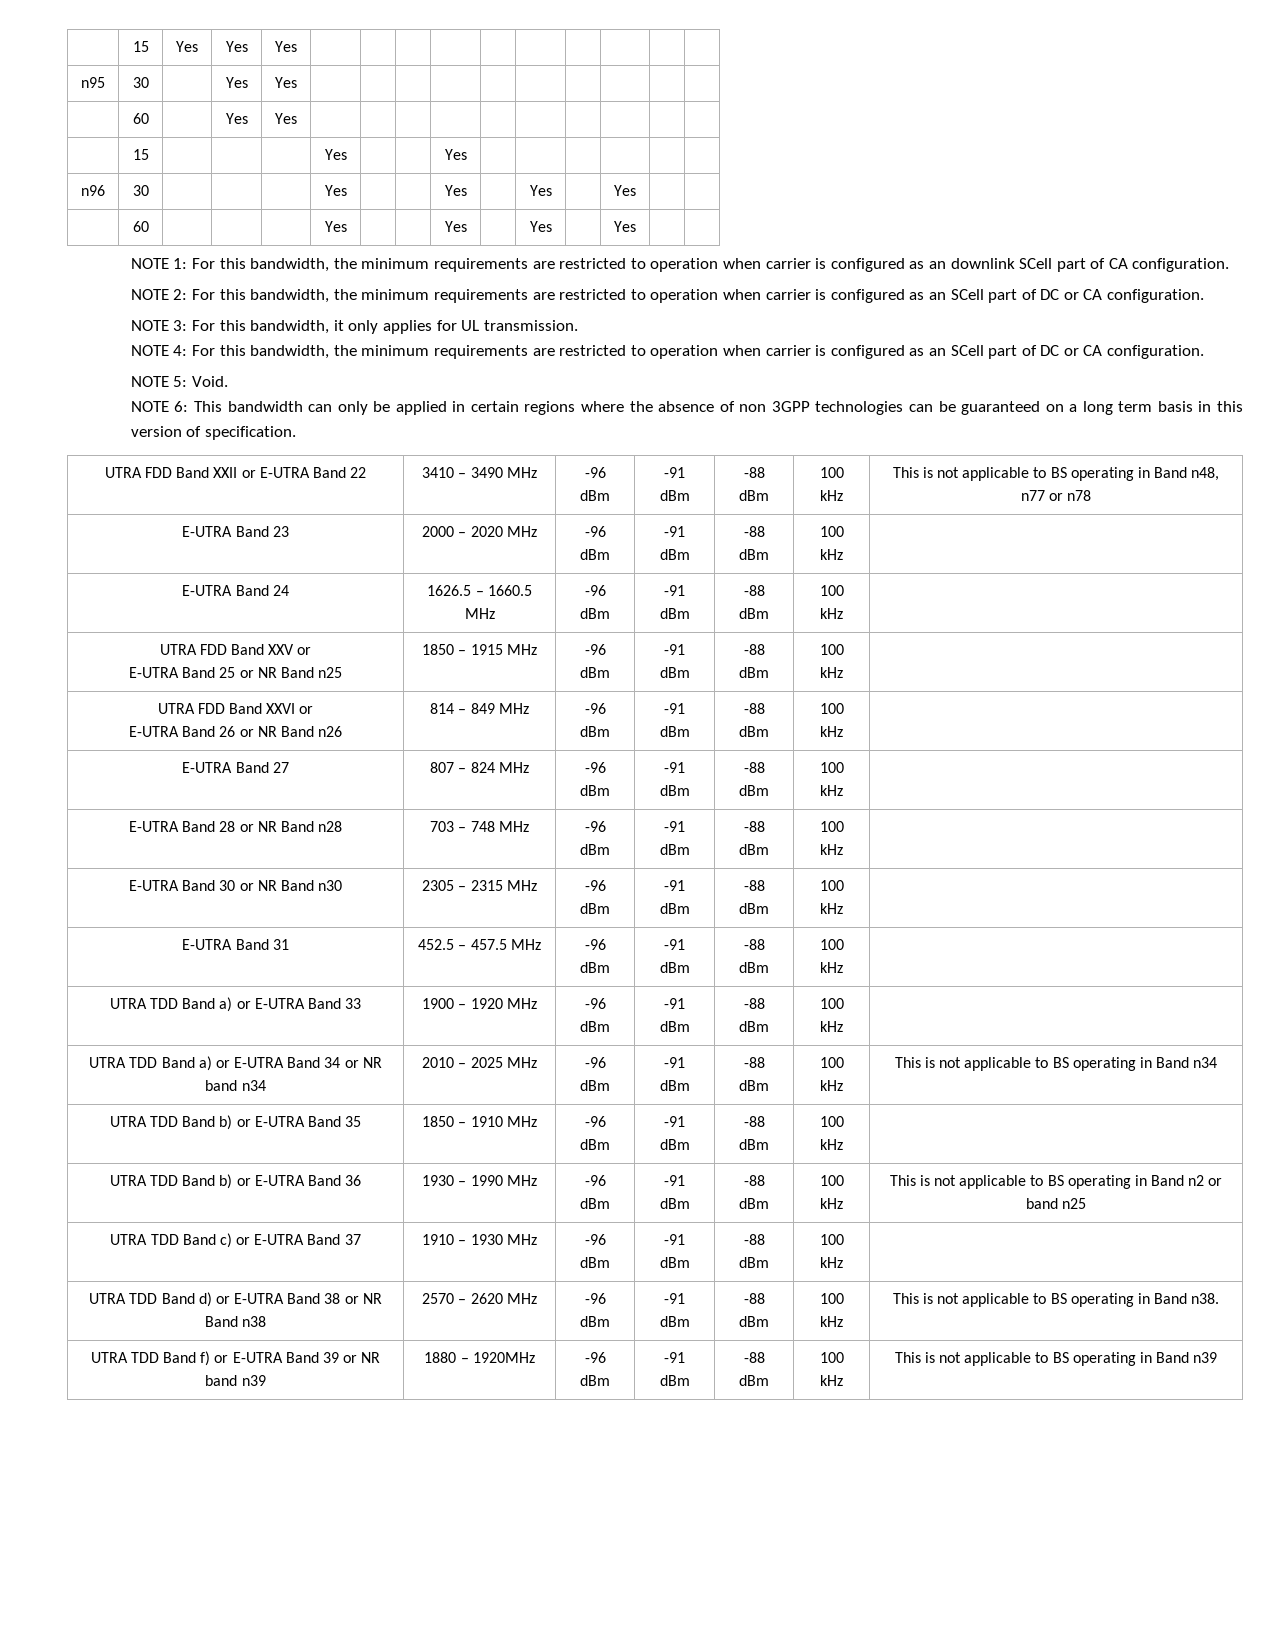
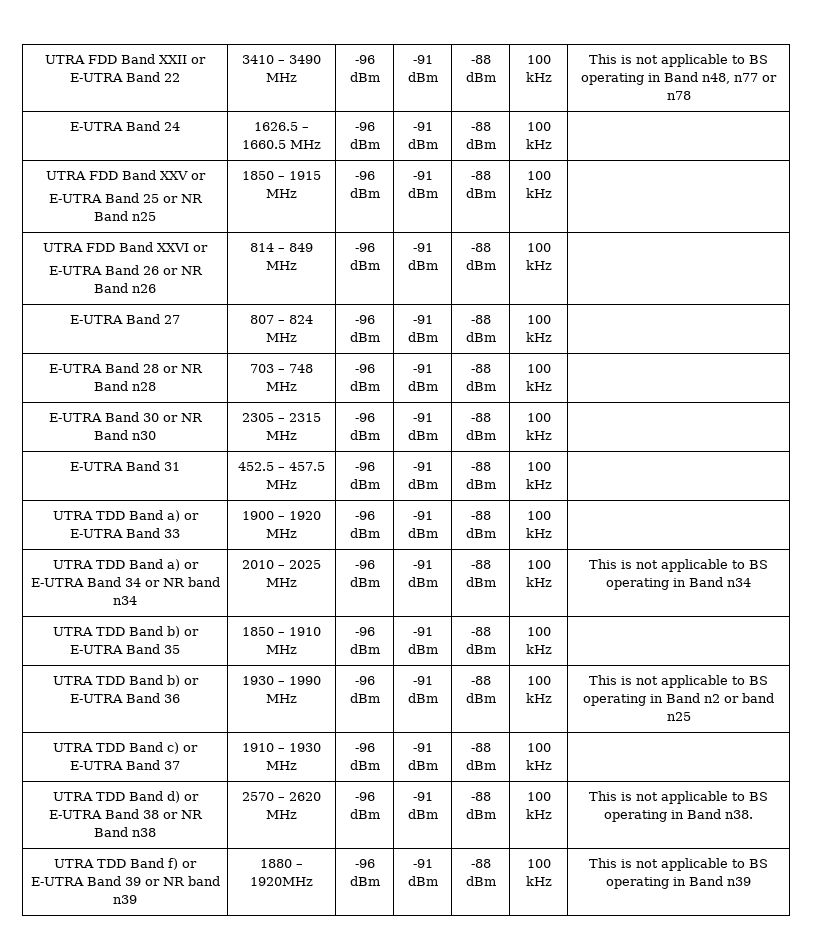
- | 15 | Yes | Yes | Yes | | | | | | | | | |
- n95 | 30 | | Yes | Yes | | | | | | | | | |
- | 60 | | Yes | Yes | | | | | | | | | |
- | 15 | | | | Yes | | | Yes | | | | | |
- n96 | 30 | | | | Yes | | | Yes | | Yes | | Yes | |
- | 60 | | | | Yes | | | Yes | | Yes | | Yes | |
- NOTE 1: For this bandwidth, the minimum requirements are restricted to operation when carrier is configured as an downlink SCell part of CA configuration.
- NOTE 2: For this bandwidth, the minimum requirements are restricted to operation when carrier is configured as an SCell part of DC or CA configuration.
- NOTE 3: For this bandwidth, it only applies for UL transmission.
- NOTE 4: For this bandwidth, the minimum requirements are restricted to operation when carrier is configured as an SCell part of DC or CA configuration.
- NOTE 5: Void.
- NOTE 6: This bandwidth can only be applied in certain regions where the absence of non 3GPP technologies can be guaranteed on a long term basis in this version of specification.
- E-UTRA Band 23 | 2000 – 2020 MHz | -96 dBm | -91 dBm | -88 dBm | 100 kHz |

